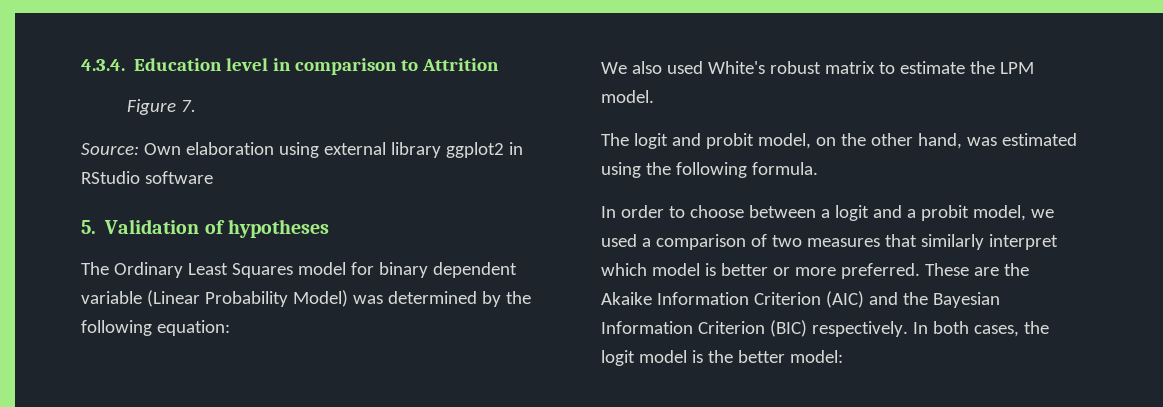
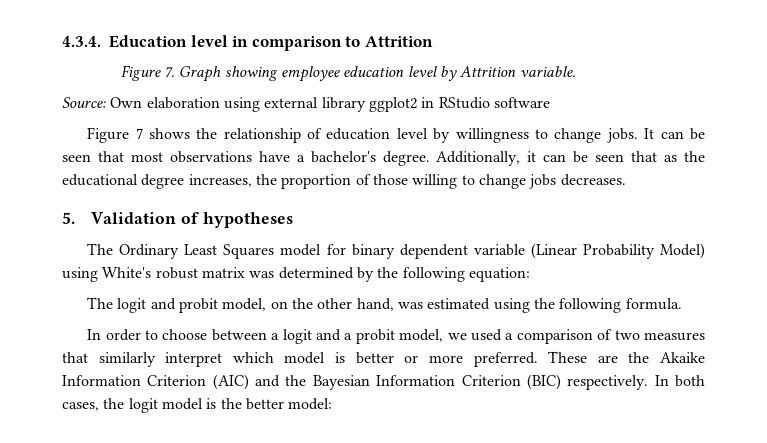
- Figure 7.
+ Figure 7. Graph showing employee education level by Attrition variable.
+ Figure 7 shows the relationship of education level by willingness to change jobs. It can be seen that most observations have a bachelor's degree. Additionally, it can be seen that as the educational degree increases, the proportion of those willing to change jobs decreases.
- The Ordinary Least Squares model for binary dependent variable (Linear Probability Model) was determined by the following equation:
+ The Ordinary Least Squares model for binary dependent variable (Linear Probability Model) using White's robust matrix was determined by the following equation:
- We also used White's robust matrix to estimate the LPM model.

